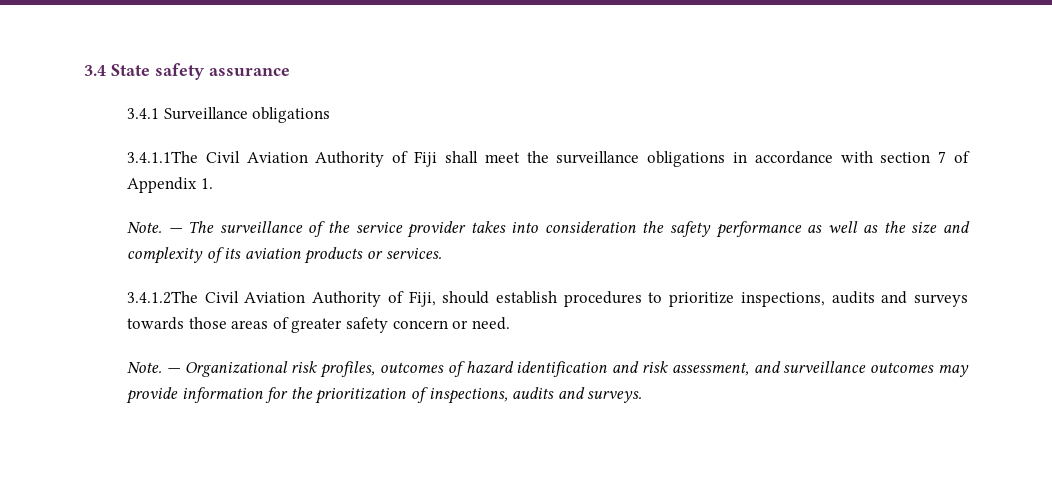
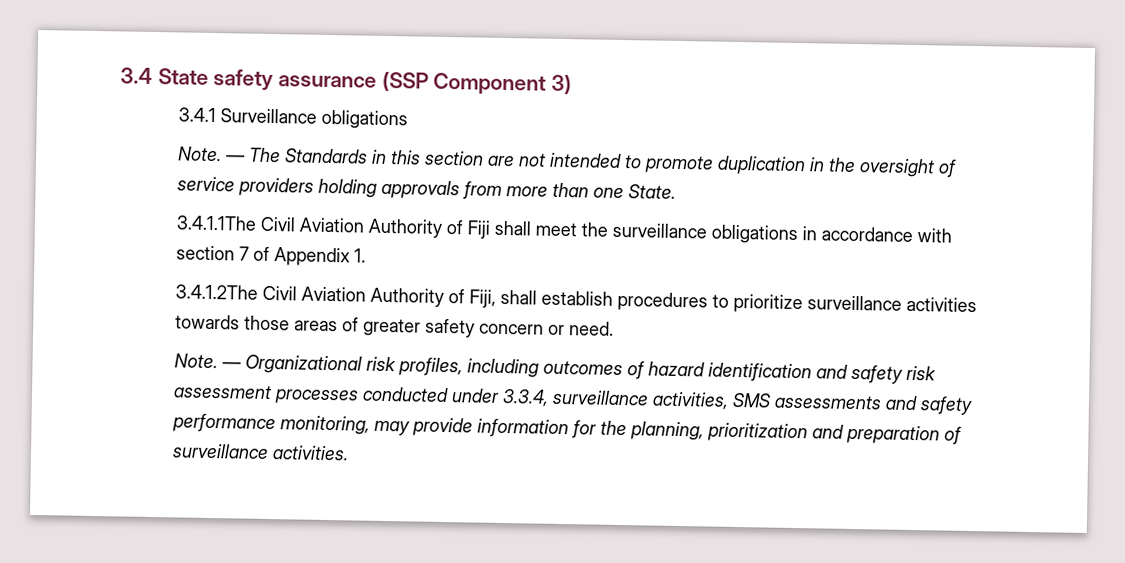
- 3.4 State safety assurance
+ 3.4 State safety assurance (SSP Component 3)
+ Note. — The Standards in this section are not intended to promote duplication in the oversight of service providers holding approvals from more than one State.
- Note. — The surveillance of the service provider takes into consideration the safety performance as well as the size and complexity of its aviation products or services.
- 3.4.1.2The Civil Aviation Authority of Fiji, should establish procedures to prioritize inspections, audits and surveys towards those areas of greater safety concern or need.
+ 3.4.1.2The Civil Aviation Authority of Fiji, shall establish procedures to prioritize surveillance activities towards those areas of greater safety concern or need.
- — Organizational risk profiles, outcomes of hazard identification and risk assessment, and surveillance outcomes may provide information for the prioritization of inspections, audits and surveys.
+ — Organizational risk profiles, including outcomes of hazard identification and safety risk assessment processes conducted under 3.3.4, surveillance activities, SMS assessments and safety performance monitoring, may provide information for the planning, prioritization and preparation of surveillance activities.

